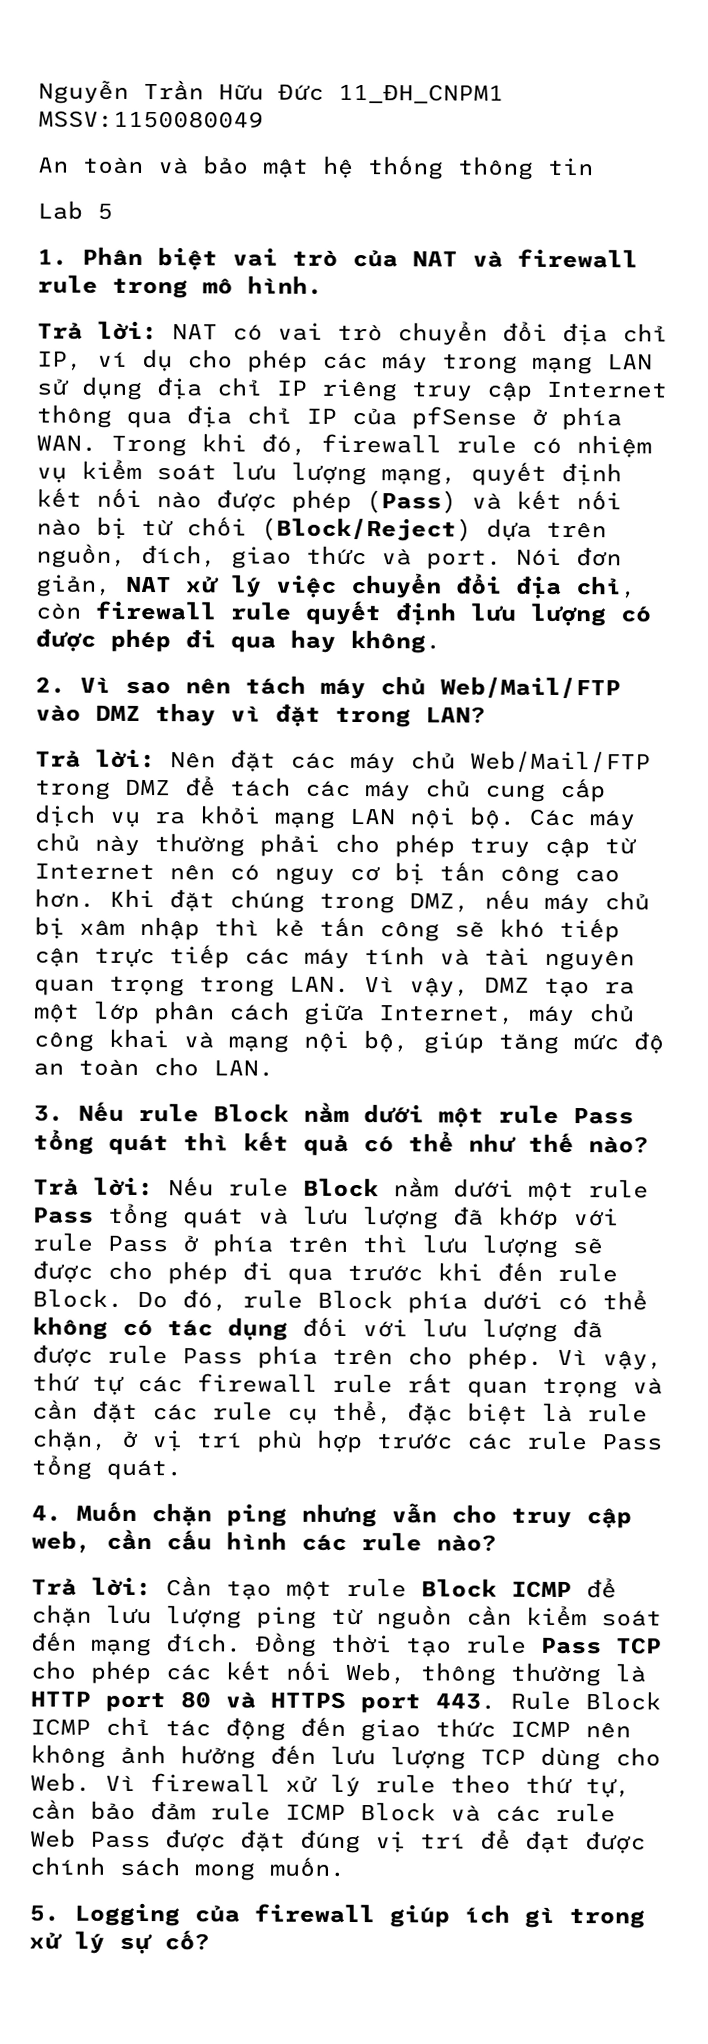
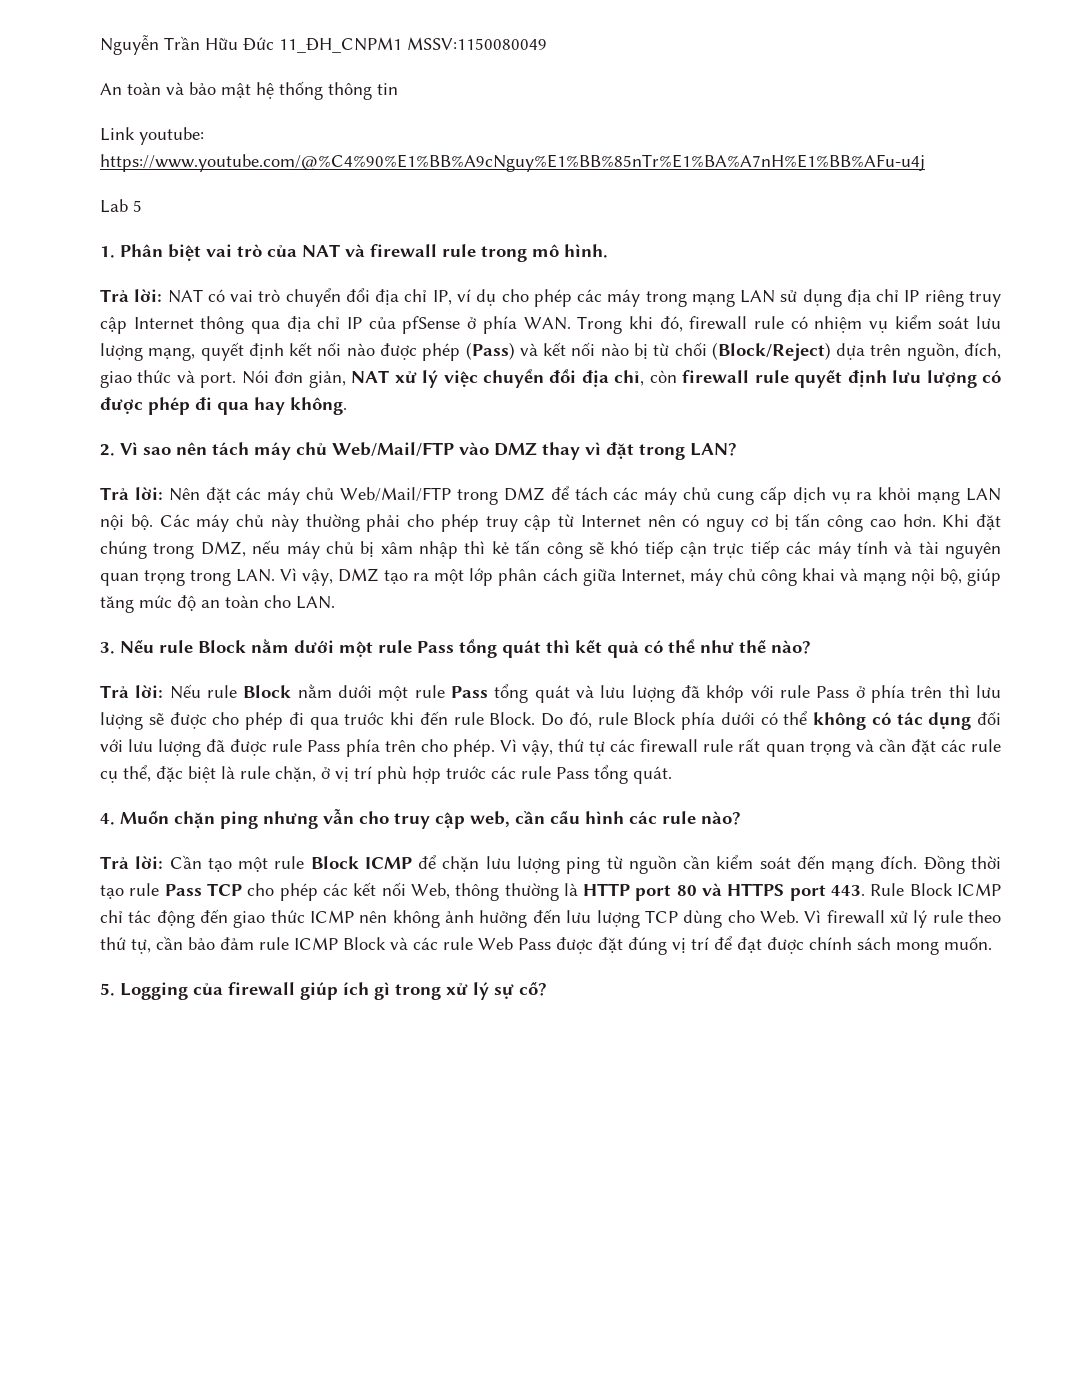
+ Link youtube: https://www.youtube.com/@%C4%90%E1%BB%A9cNguy%E1%BB%85nTr%E1%BA%A7nH%E1%BB%AFu-u4j

